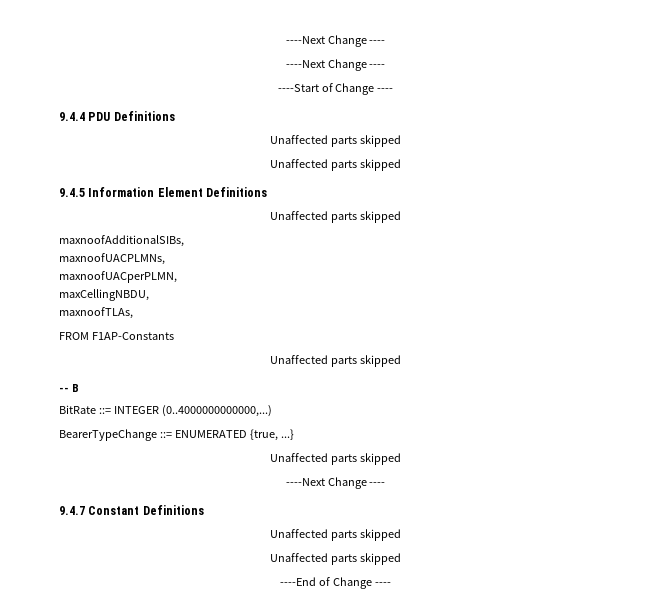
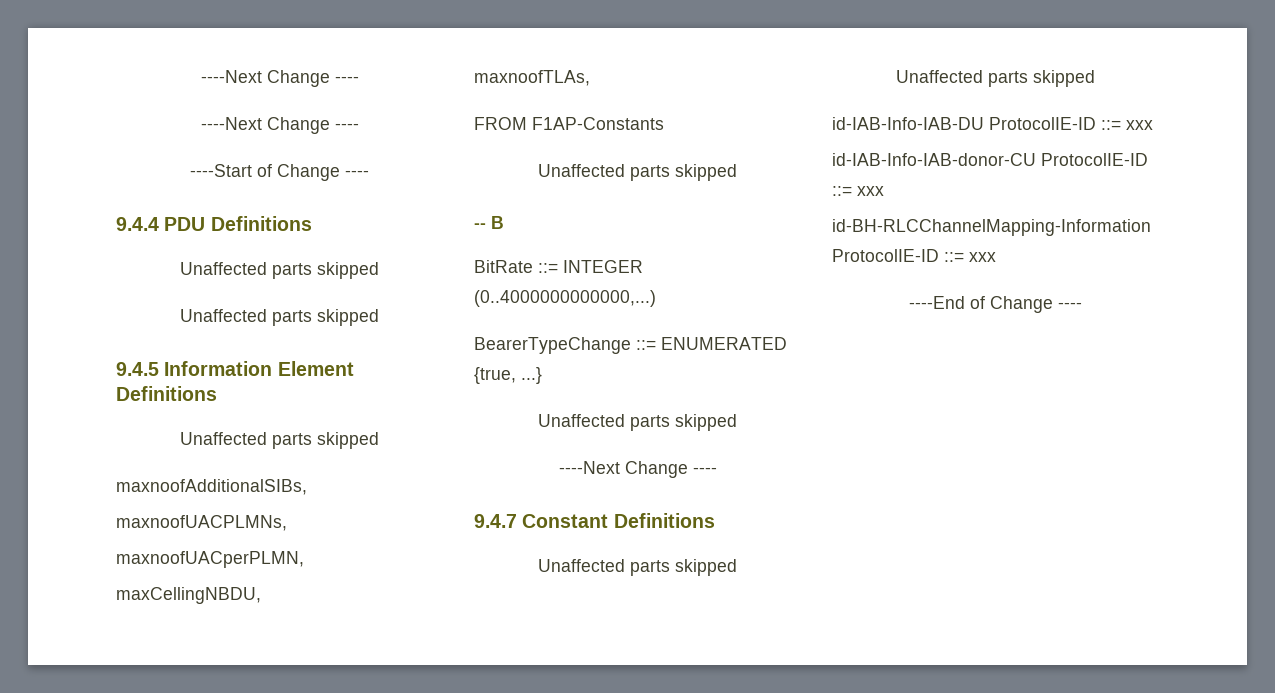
+ id-IAB-Info-IAB-DU ProtocolIE-ID ::= xxx
+ id-IAB-Info-IAB-donor-CU ProtocolIE-ID ::= xxx
+ id-BH-RLCChannelMapping-Information ProtocolIE-ID ::= xxx

